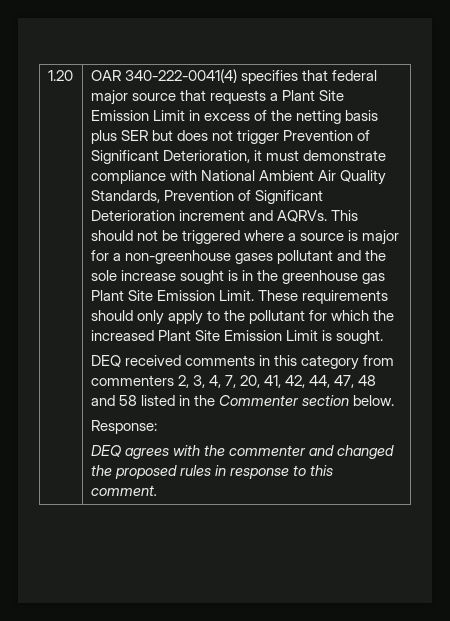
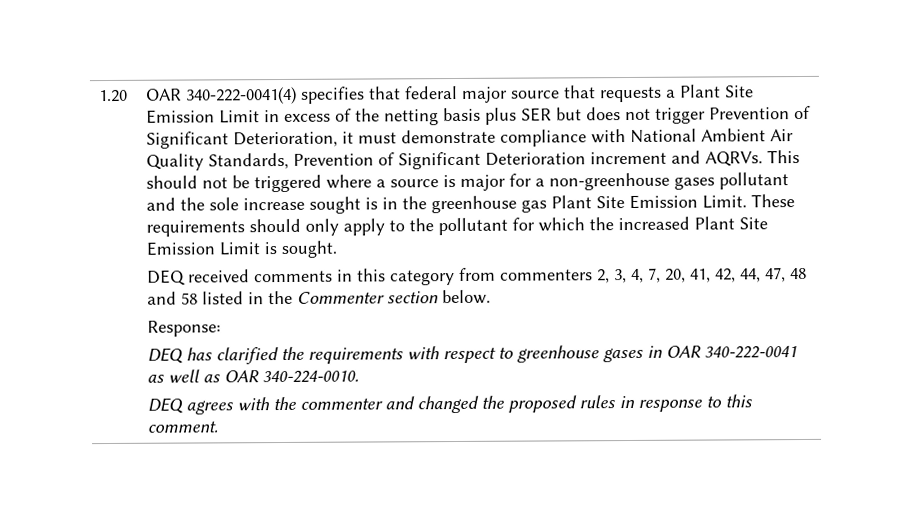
+ DEQ has clarified the requirements with respect to greenhouse gases in OAR 340-222-0041 as well as OAR 340-224-0010.

